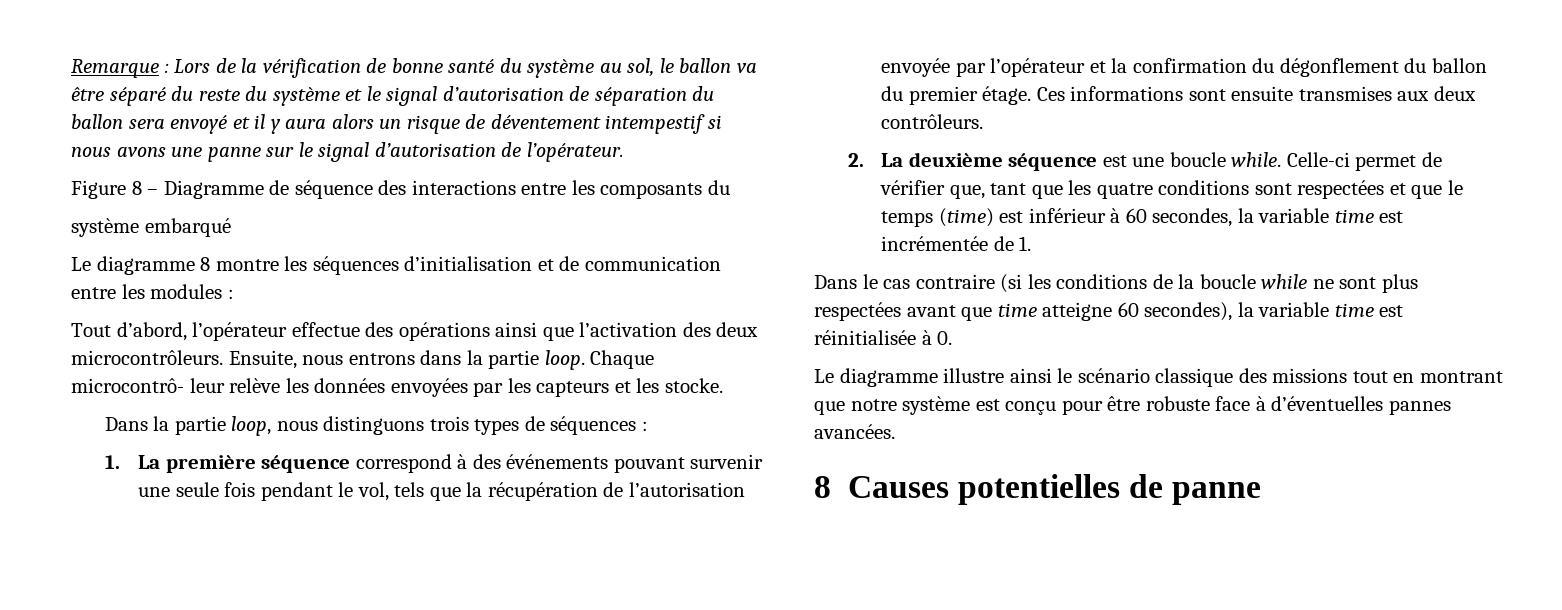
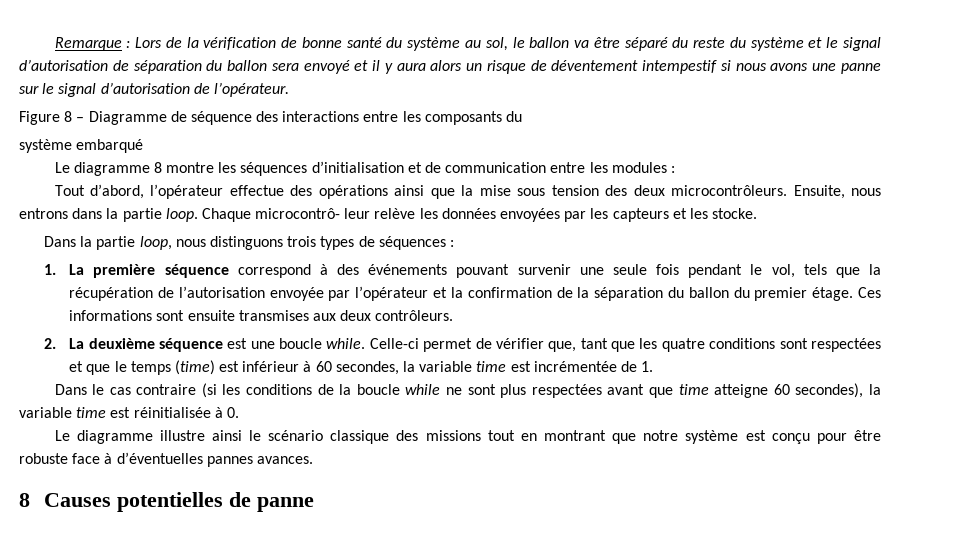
- Tout d’abord, l’opérateur effectue des opérations ainsi que l’activation des deux microcontrôleurs.
+ Tout d’abord, l’opérateur effectue des opérations ainsi que la mise sous tension des deux microcontrôleurs.
- 1. La première séquence correspond à des événements pouvant survenir une seule fois pendant le vol, tels que la récupération de l’autorisation envoyée par l’opérateur et la confirmation du dégonflement du ballon du premier étage.
+ 1. La première séquence correspond à des événements pouvant survenir une seule fois pendant le vol, tels que la récupération de l’autorisation envoyée par l’opérateur et la confirmation de la séparation du ballon du premier étage.
- Le diagramme illustre ainsi le scénario classique des missions tout en montrant que notre système est conçu pour être robuste face à d’éventuelles pannes avancées.
+ Le diagramme illustre ainsi le scénario classique des missions tout en montrant que notre système est conçu pour être robuste face à d’éventuelles pannes avances.

